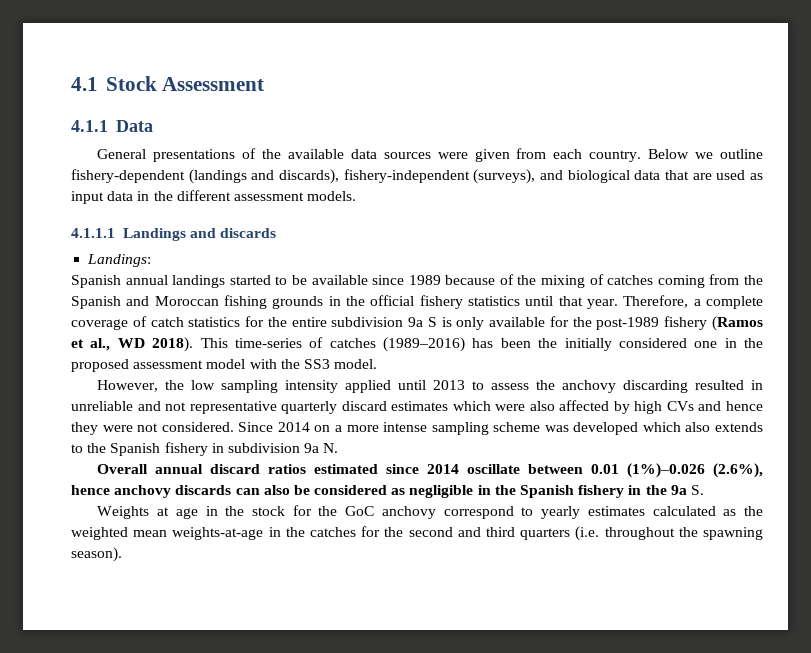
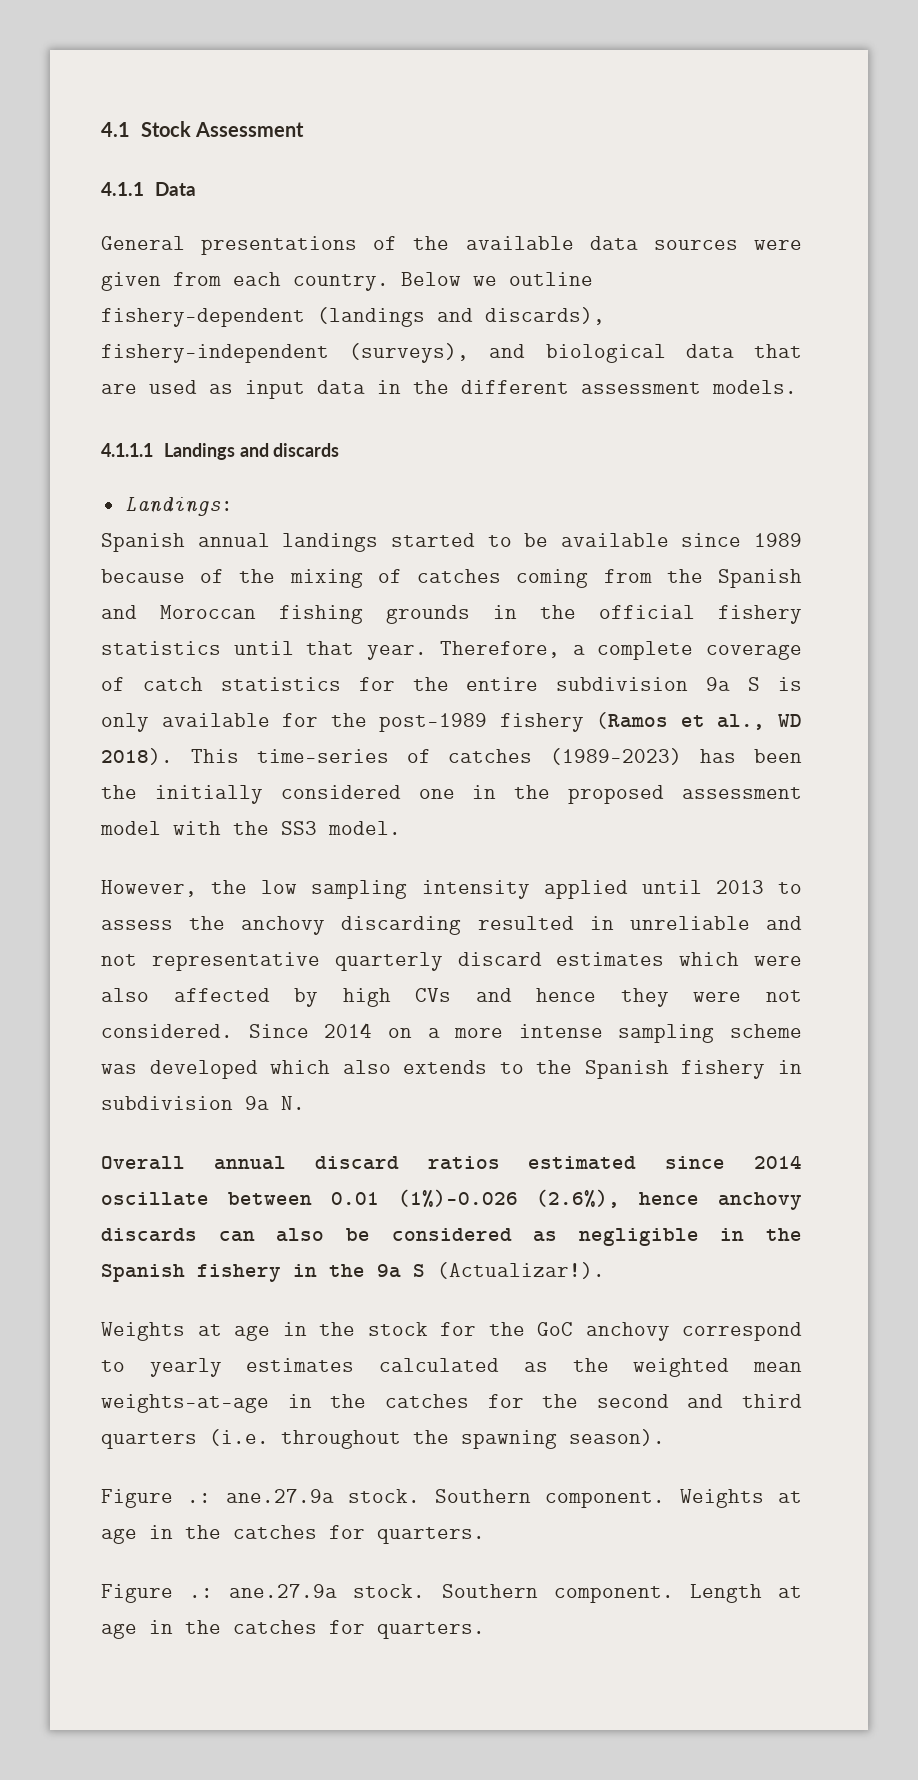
- This time-series of catches (1989–2016) has been the initially considered one in the proposed assessment model with the SS3 model.
+ This time-series of catches (1989–2023) has been the initially considered one in the proposed assessment model with the SS3 model.
- Overall annual discard ratios estimated since 2014 oscillate between 0.01 (1%)–0.026 (2.6%), hence anchovy discards can also be considered as negligible in the Spanish fishery in the 9a S.
+ Overall annual discard ratios estimated since 2014 oscillate between 0.01 (1%)–0.026 (2.6%), hence anchovy discards can also be considered as negligible in the Spanish fishery in the 9a S (Actualizar!).
+ Figure .: ane.27.9a stock. Southern component. Weights at age in the catches for quarters.
+ Figure .: ane.27.9a stock. Southern component. Length at age in the catches for quarters.

